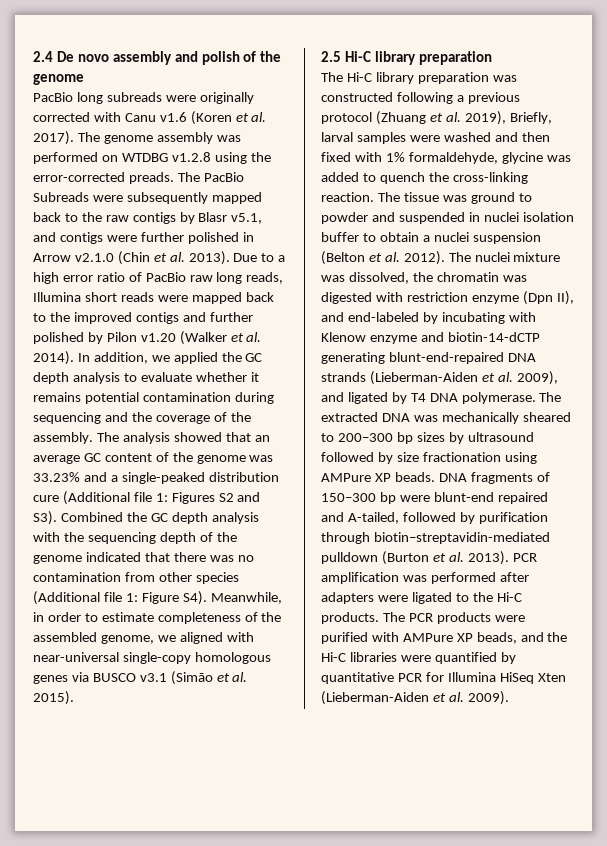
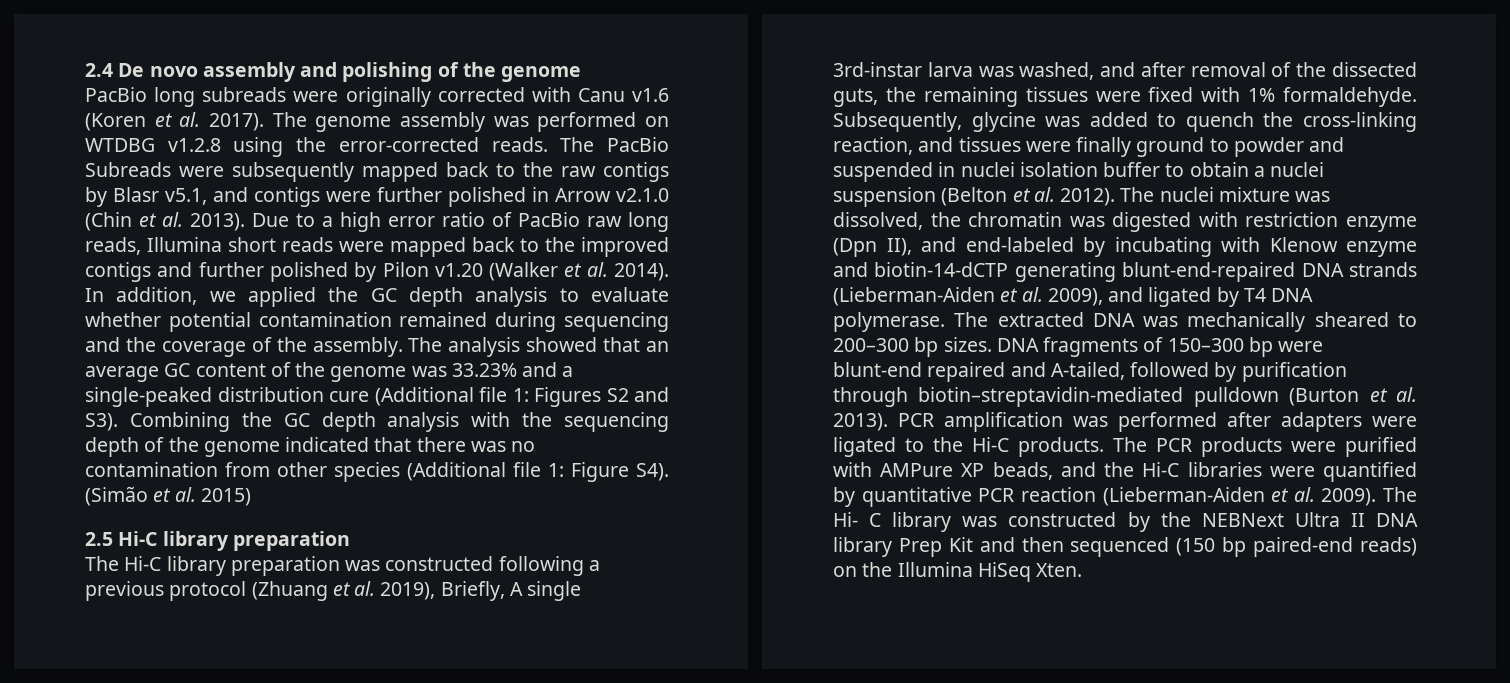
- 2.4 De novo assembly and polish of the genome
+ 2.4 De novo assembly and polishing of the genome
- The genome assembly was performed on WTDBG v1.2.8 using the error-corrected preads.
+ The genome assembly was performed on WTDBG v1.2.8 using the error-corrected reads.
- In addition, we applied the GC depth analysis to evaluate whether it remains potential contamination during sequencing and the coverage of the assembly.
+ In addition, we applied the GC depth analysis to evaluate whether potential contamination remained during sequencing and the coverage of the assembly.
- The analysis showed that an average GC content of the genome was 33.23% and a single-peaked distribution cure (Additional file 1: Figures S2 and S3). Combined the GC depth analysis with the sequencing depth of the genome indicated that there was no contamination from other species (Additional file 1: Figure S4). Meanwhile, in order to estimate completeness of the assembled genome, we aligned with near-universal single-copy homologous genes via BUSCO v3.1 (Simão et al. 2015).
+ The analysis showed that an average GC content of the genome was 33.23% and a single-peaked distribution cure (Additional file 1: Figures S2 and S3). Combining the GC depth analysis with the sequencing depth of the genome indicated that there was no contamination from other species (Additional file 1: Figure S4). (Simão et al. 2015)
- The Hi-C library preparation was constructed following a previous protocol (Zhuang et al. 2019), Briefly, larval samples were washed and then fixed with 1% formaldehyde, glycine was added to quench the cross-linking reaction. The tissue was ground to powder and suspended in nuclei isolation buffer to obtain a nuclei suspension (Belton et al. 2012).
+ The Hi-C library preparation was constructed following a previous protocol (Zhuang et al. 2019), Briefly, A single 3rd-instar larva was washed, and after removal of the dissected guts, the remaining tissues were fixed with 1% formaldehyde. Subsequently, glycine was added to quench the cross-linking reaction, and tissues were finally ground to powder and suspended in nuclei isolation buffer to obtain a nuclei suspension (Belton et al. 2012).
- The extracted DNA was mechanically sheared to 200–300 bp sizes by ultrasound followed by size fractionation using AMPure XP beads.
+ The extracted DNA was mechanically sheared to 200–300 bp sizes.
- The PCR products were purified with AMPure XP beads, and the Hi-C libraries were quantified by quantitative PCR for Illumina HiSeq Xten (Lieberman-Aiden et al. 2009).
+ The PCR products were purified with AMPure XP beads, and the Hi-C libraries were quantified by quantitative PCR reaction (Lieberman-Aiden et al. 2009). The Hi- C library was constructed by the NEBNext Ultra II DNA library Prep Kit and then sequenced (150 bp paired-end reads) on the Illumina HiSeq Xten.

